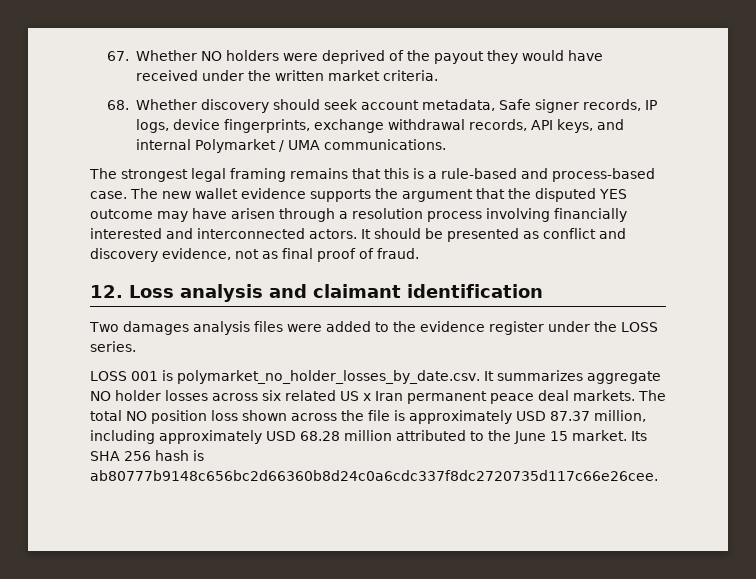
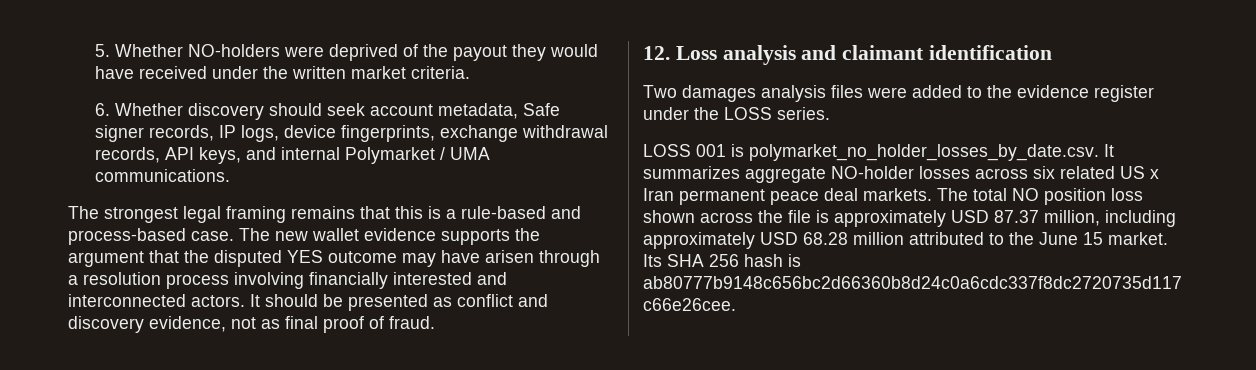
- 67. Whether NO holders were deprived of the payout they would have received under the written market criteria.
+ 5. Whether NO-holders were deprived of the payout they would have received under the written market criteria.
- 68. Whether discovery should seek account metadata, Safe signer records, IP logs, device fingerprints, exchange withdrawal records, API keys, and internal Polymarket / UMA communications.
+ 6. Whether discovery should seek account metadata, Safe signer records, IP logs, device fingerprints, exchange withdrawal records, API keys, and internal Polymarket / UMA communications.
- LOSS 001 is polymarket_no_holder_losses_by_date.csv. It summarizes aggregate NO holder losses across six related US x Iran permanent peace deal markets.
+ LOSS 001 is polymarket_no_holder_losses_by_date.csv. It summarizes aggregate NO-holder losses across six related US x Iran permanent peace deal markets.

